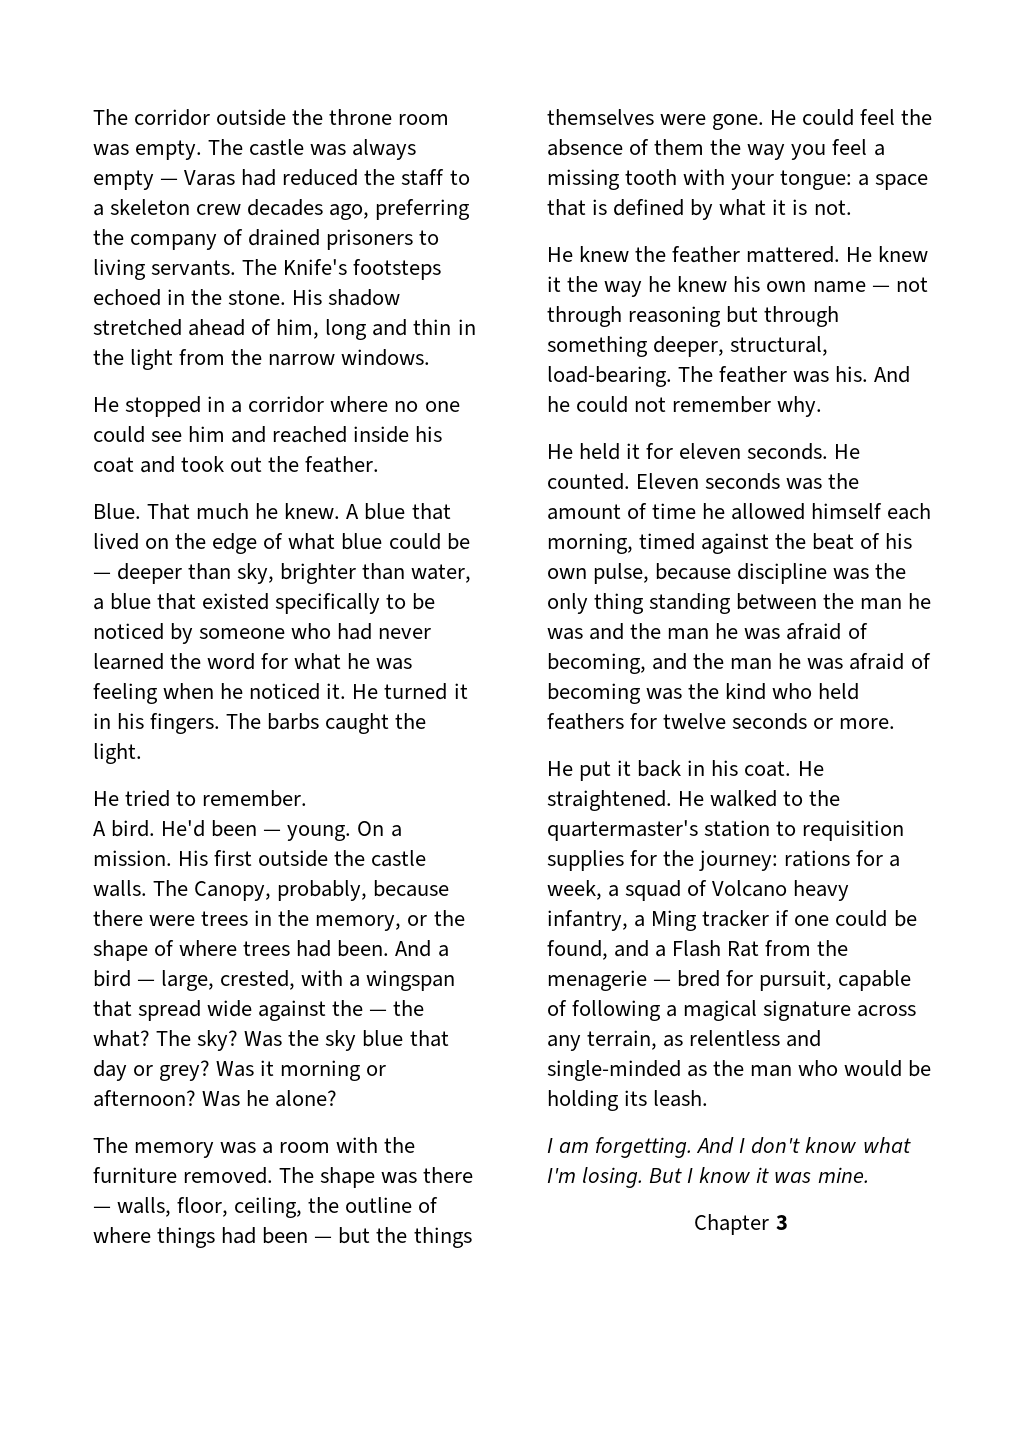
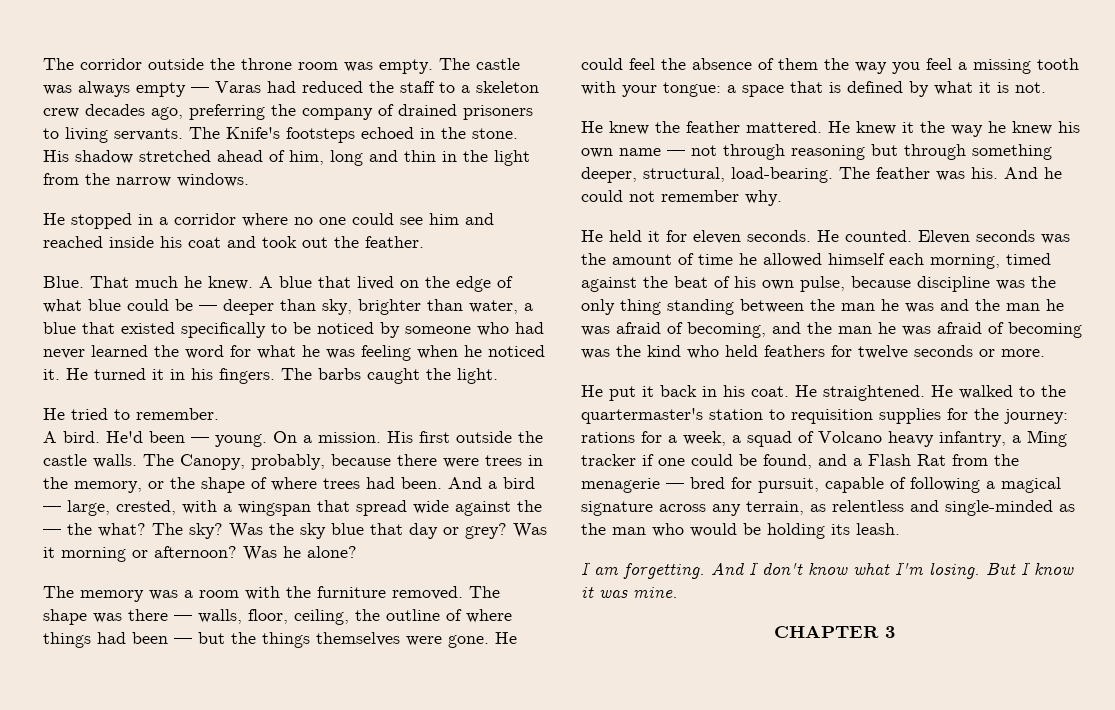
- Chapter 3
+ CHAPTER 3

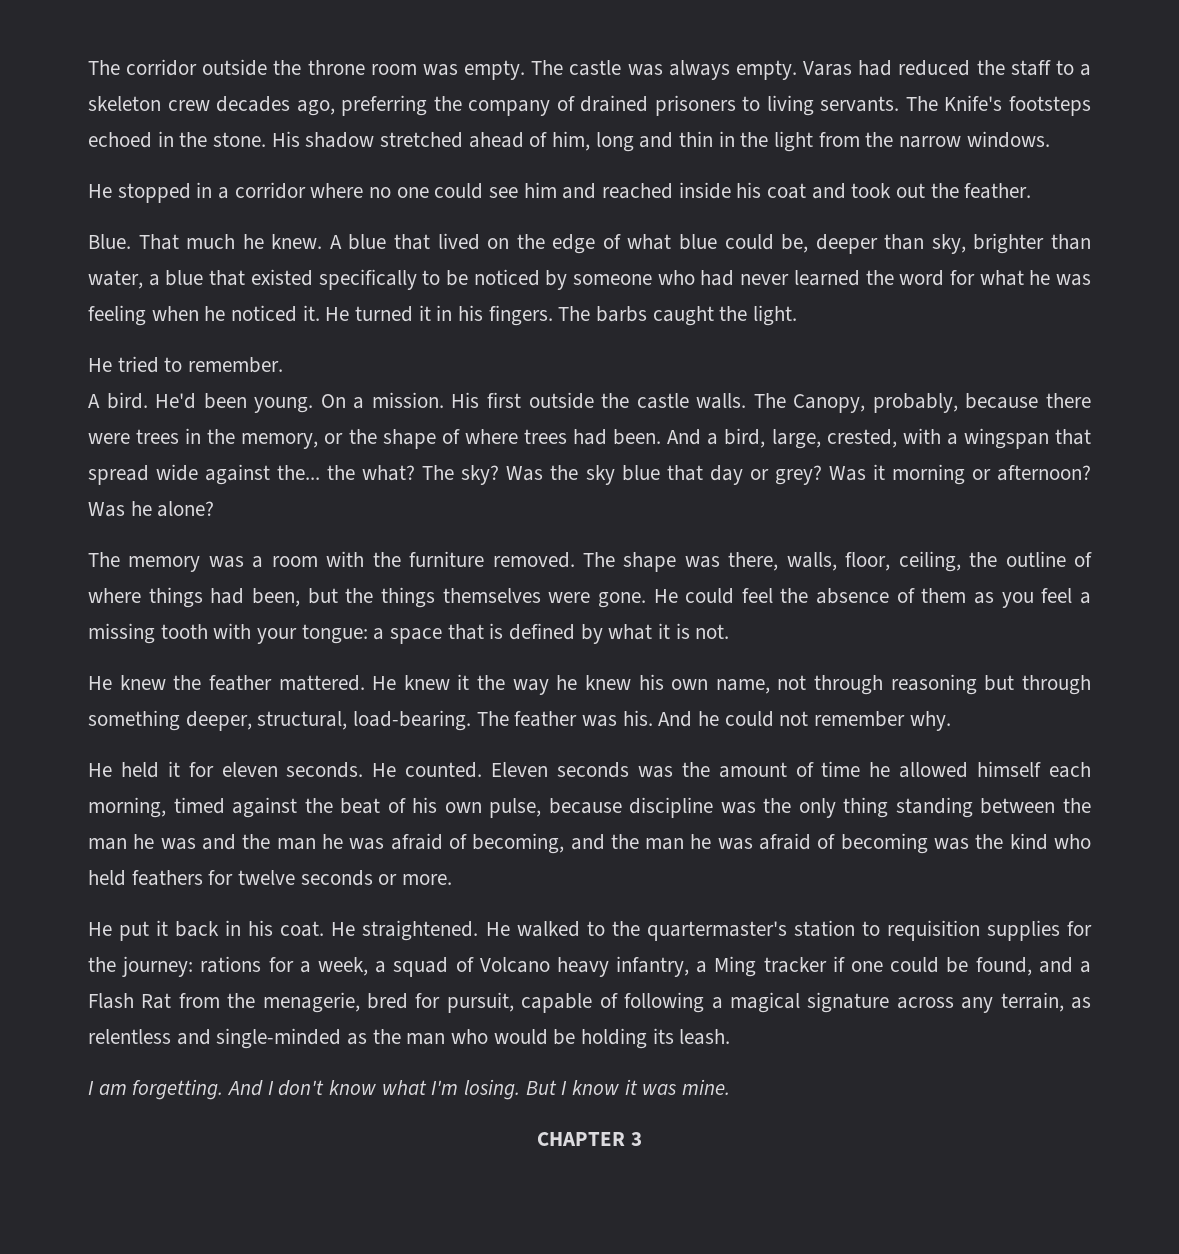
- The castle was always empty — Varas had reduced the staff to a skeleton crew decades ago, preferring the company of drained prisoners to living servants.
+ The castle was always empty. Varas had reduced the staff to a skeleton crew decades ago, preferring the company of drained prisoners to living servants.
- A blue that lived on the edge of what blue could be — deeper than sky, brighter than water, a blue that existed specifically to be noticed by someone who had never learned the word for what he was feeling when he noticed it.
+ A blue that lived on the edge of what blue could be, deeper than sky, brighter than water, a blue that existed specifically to be noticed by someone who had never learned the word for what he was feeling when he noticed it.
- He'd been — young.
+ He'd been young.
- And a bird — large, crested, with a wingspan that spread wide against the — the what?
+ And a bird, large, crested, with a wingspan that spread wide against the... the what?
- The shape was there — walls, floor, ceiling, the outline of where things had been — but the things themselves were gone.
+ The shape was there, walls, floor, ceiling, the outline of where things had been, but the things themselves were gone.
- He could feel the absence of them the way you feel a missing tooth with your tongue: a space that is defined by what it is not.
+ He could feel the absence of them as you feel a missing tooth with your tongue: a space that is defined by what it is not.
- He knew it the way he knew his own name — not through reasoning but through something deeper, structural, load-bearing.
+ He knew it the way he knew his own name, not through reasoning but through something deeper, structural, load-bearing.
- rations for a week, a squad of Volcano heavy infantry, a Ming tracker if one could be found, and a Flash Rat from the menagerie — bred for pursuit, capable of following a magical signature across any terrain, as relentless and single-minded as the man who would be holding its leash.
+ rations for a week, a squad of Volcano heavy infantry, a Ming tracker if one could be found, and a Flash Rat from the menagerie, bred for pursuit, capable of following a magical signature across any terrain, as relentless and single-minded as the man who would be holding its leash.

